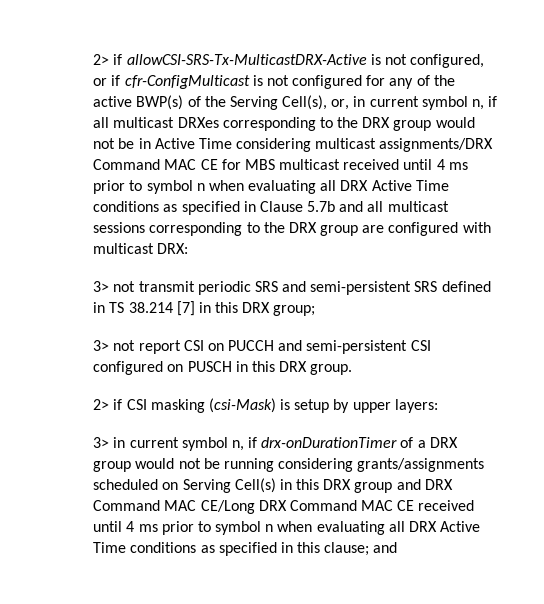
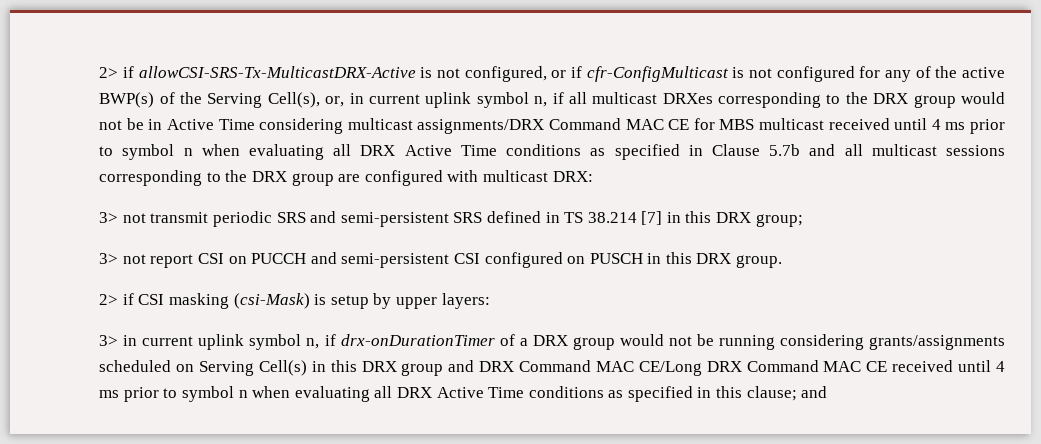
- 2> if allowCSI-SRS-Tx-MulticastDRX-Active is not configured, or if cfr-ConfigMulticast is not configured for any of the active BWP(s) of the Serving Cell(s), or, in current symbol n, if all multicast DRXes corresponding to the DRX group would not be in Active Time considering multicast assignments/DRX Command MAC CE for MBS multicast received until 4 ms prior to symbol n when evaluating all DRX Active Time conditions as specified in Clause 5.7b and all multicast sessions corresponding to the DRX group are configured with multicast DRX:
+ 2> if allowCSI-SRS-Tx-MulticastDRX-Active is not configured, or if cfr-ConfigMulticast is not configured for any of the active BWP(s) of the Serving Cell(s), or, in current uplink symbol n, if all multicast DRXes corresponding to the DRX group would not be in Active Time considering multicast assignments/DRX Command MAC CE for MBS multicast received until 4 ms prior to symbol n when evaluating all DRX Active Time conditions as specified in Clause 5.7b and all multicast sessions corresponding to the DRX group are configured with multicast DRX:
- 3> in current symbol n, if drx-onDurationTimer of a DRX group would not be running considering grants/assignments scheduled on Serving Cell(s) in this DRX group and DRX Command MAC CE/Long DRX Command MAC CE received until 4 ms prior to symbol n when evaluating all DRX Active Time conditions as specified in this clause; and
+ 3> in current uplink symbol n, if drx-onDurationTimer of a DRX group would not be running considering grants/assignments scheduled on Serving Cell(s) in this DRX group and DRX Command MAC CE/Long DRX Command MAC CE received until 4 ms prior to symbol n when evaluating all DRX Active Time conditions as specified in this clause; and

